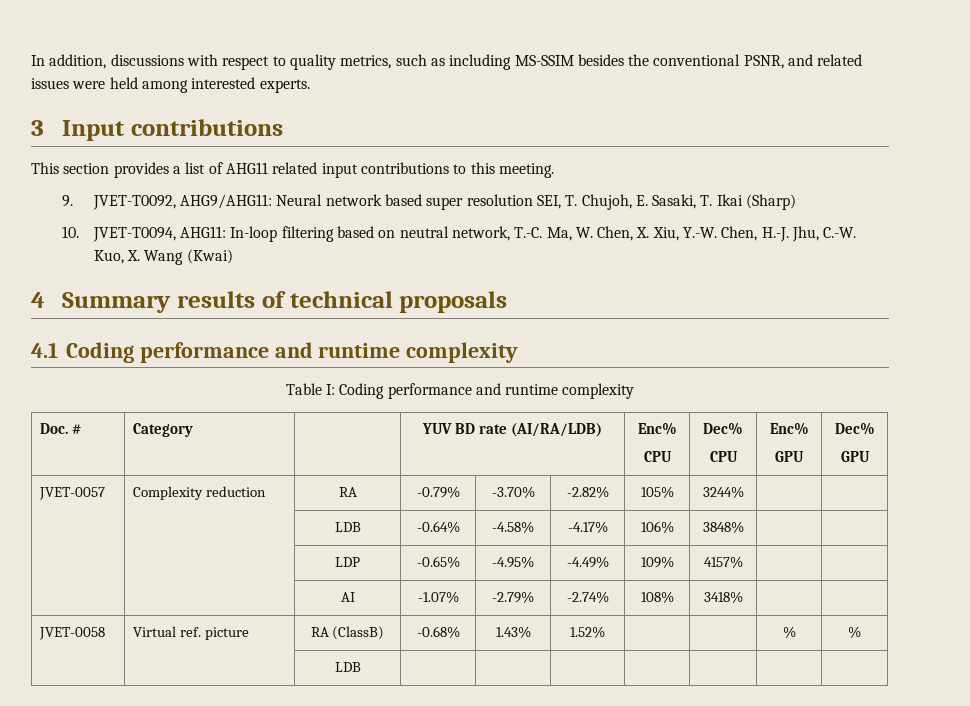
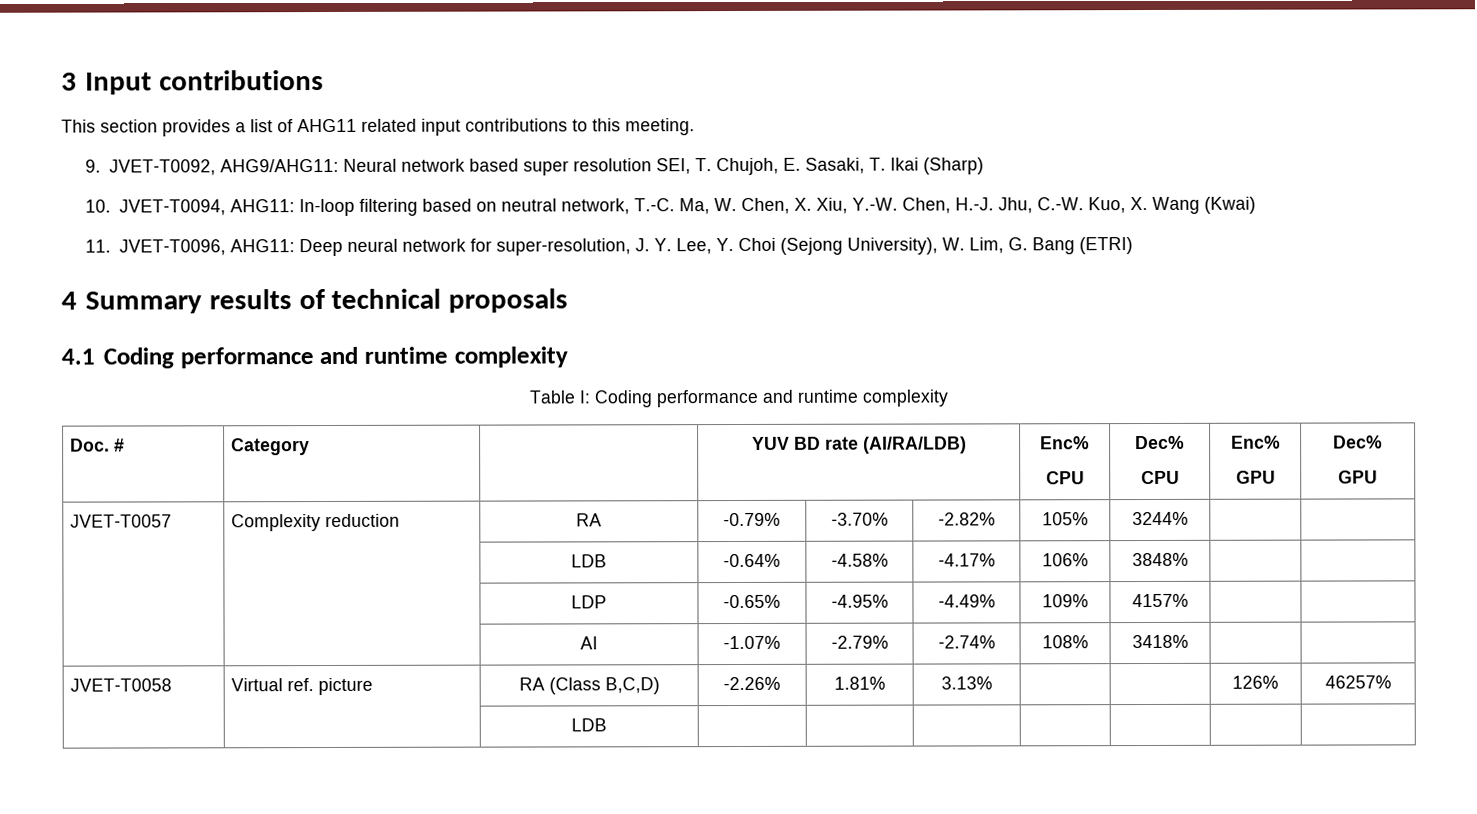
- In addition, discussions with respect to quality metrics, such as including MS-SSIM besides the conventional PSNR, and related issues were held among interested experts.
+ 11. JVET-T0096, AHG11: Deep neural network for super-resolution, J. Y. Lee, Y. Choi (Sejong University), W. Lim, G. Bang (ETRI)
- JVET-0057 | Complexity reduction | RA | -0.79% | -3.70% | -2.82% | 105% | 3244% | |
+ JVET-T0057 | Complexity reduction | RA | -0.79% | -3.70% | -2.82% | 105% | 3244% | |
- JVET-0058 | Virtual ref. picture | RA (ClassB) | -0.68% | 1.43% | 1.52% | | | % | %
+ JVET-T0058 | Virtual ref. picture | RA (Class B,C,D) | -2.26% | 1.81% | 3.13% | | | 126% | 46257%

